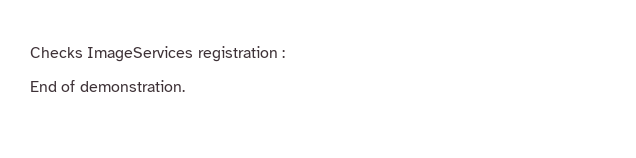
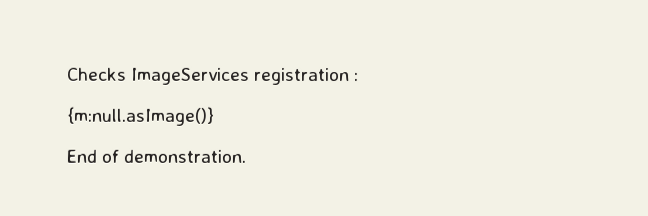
+ {m:null.asImage()}

